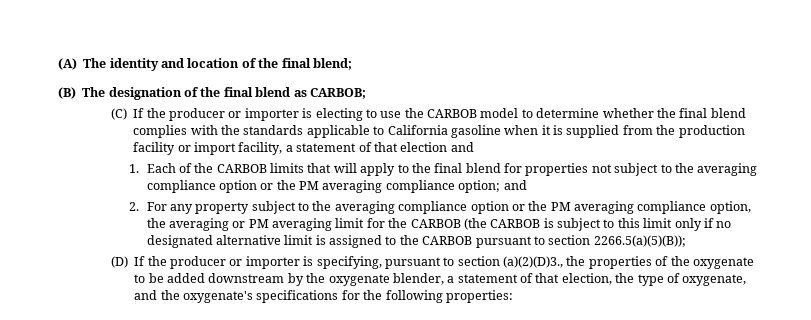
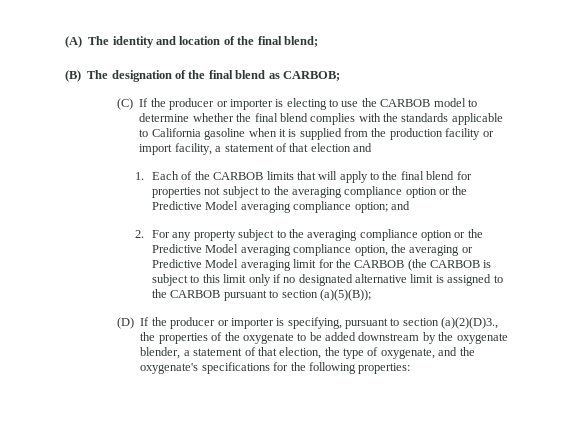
- 1. Each of the CARBOB limits that will apply to the final blend for properties not subject to the averaging compliance option or the PM averaging compliance option; and
+ 1. Each of the CARBOB limits that will apply to the final blend for properties not subject to the averaging compliance option or the Predictive Model averaging compliance option; and
- 2. For any property subject to the averaging compliance option or the PM averaging compliance option, the averaging or PM averaging limit for the CARBOB (the CARBOB is subject to this limit only if no designated alternative limit is assigned to the CARBOB pursuant to section 2266.5(a)(5)(B));
+ 2. For any property subject to the averaging compliance option or the Predictive Model averaging compliance option, the averaging or Predictive Model averaging limit for the CARBOB (the CARBOB is subject to this limit only if no designated alternative limit is assigned to the CARBOB pursuant to section (a)(5)(B));

